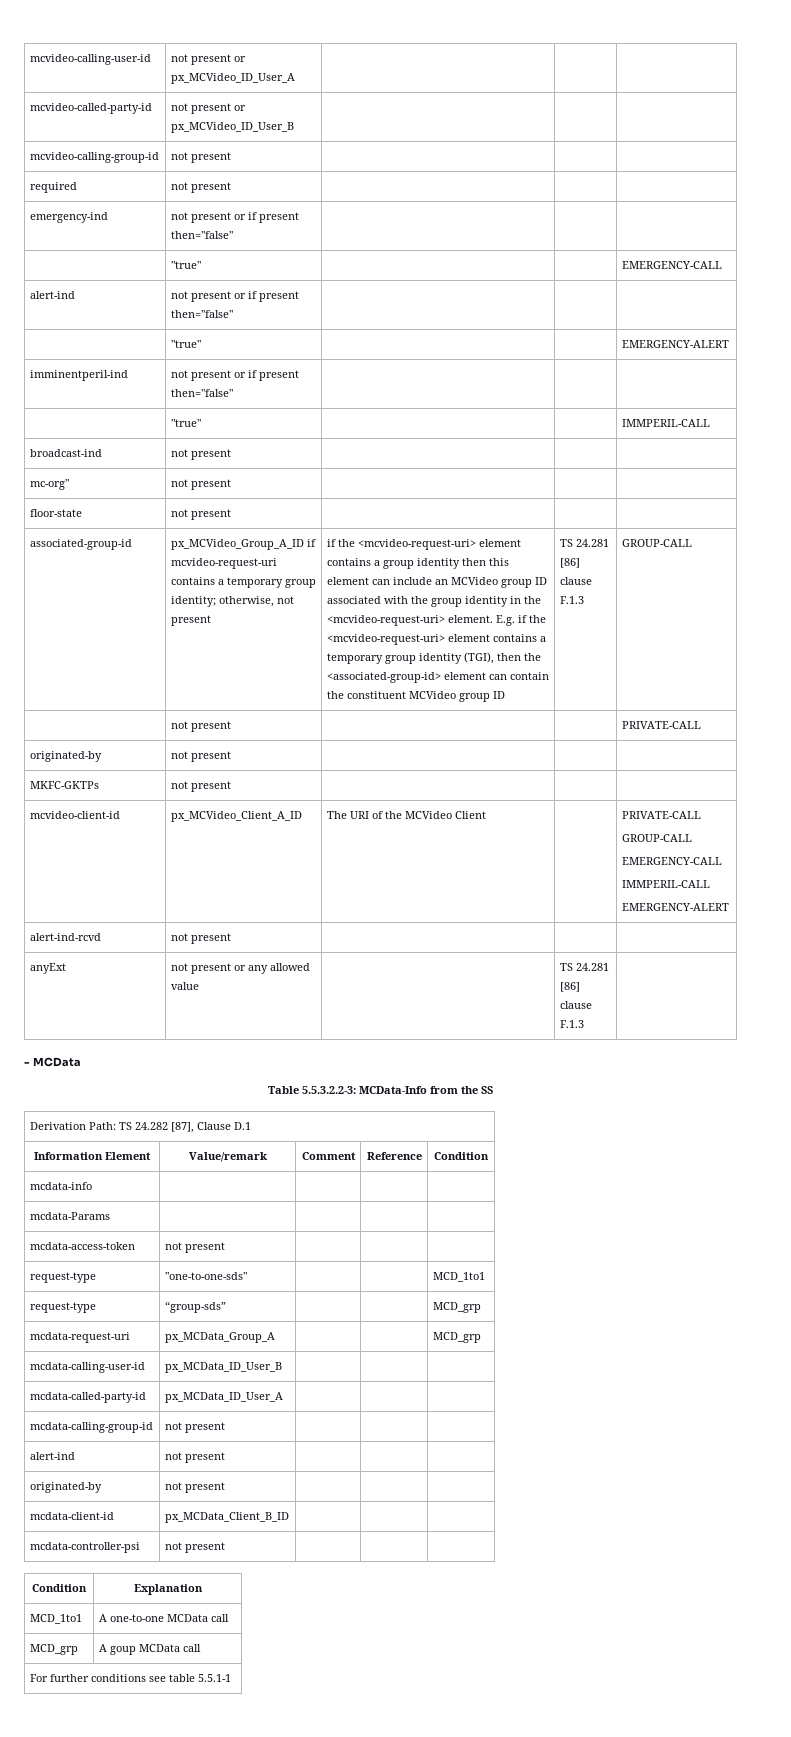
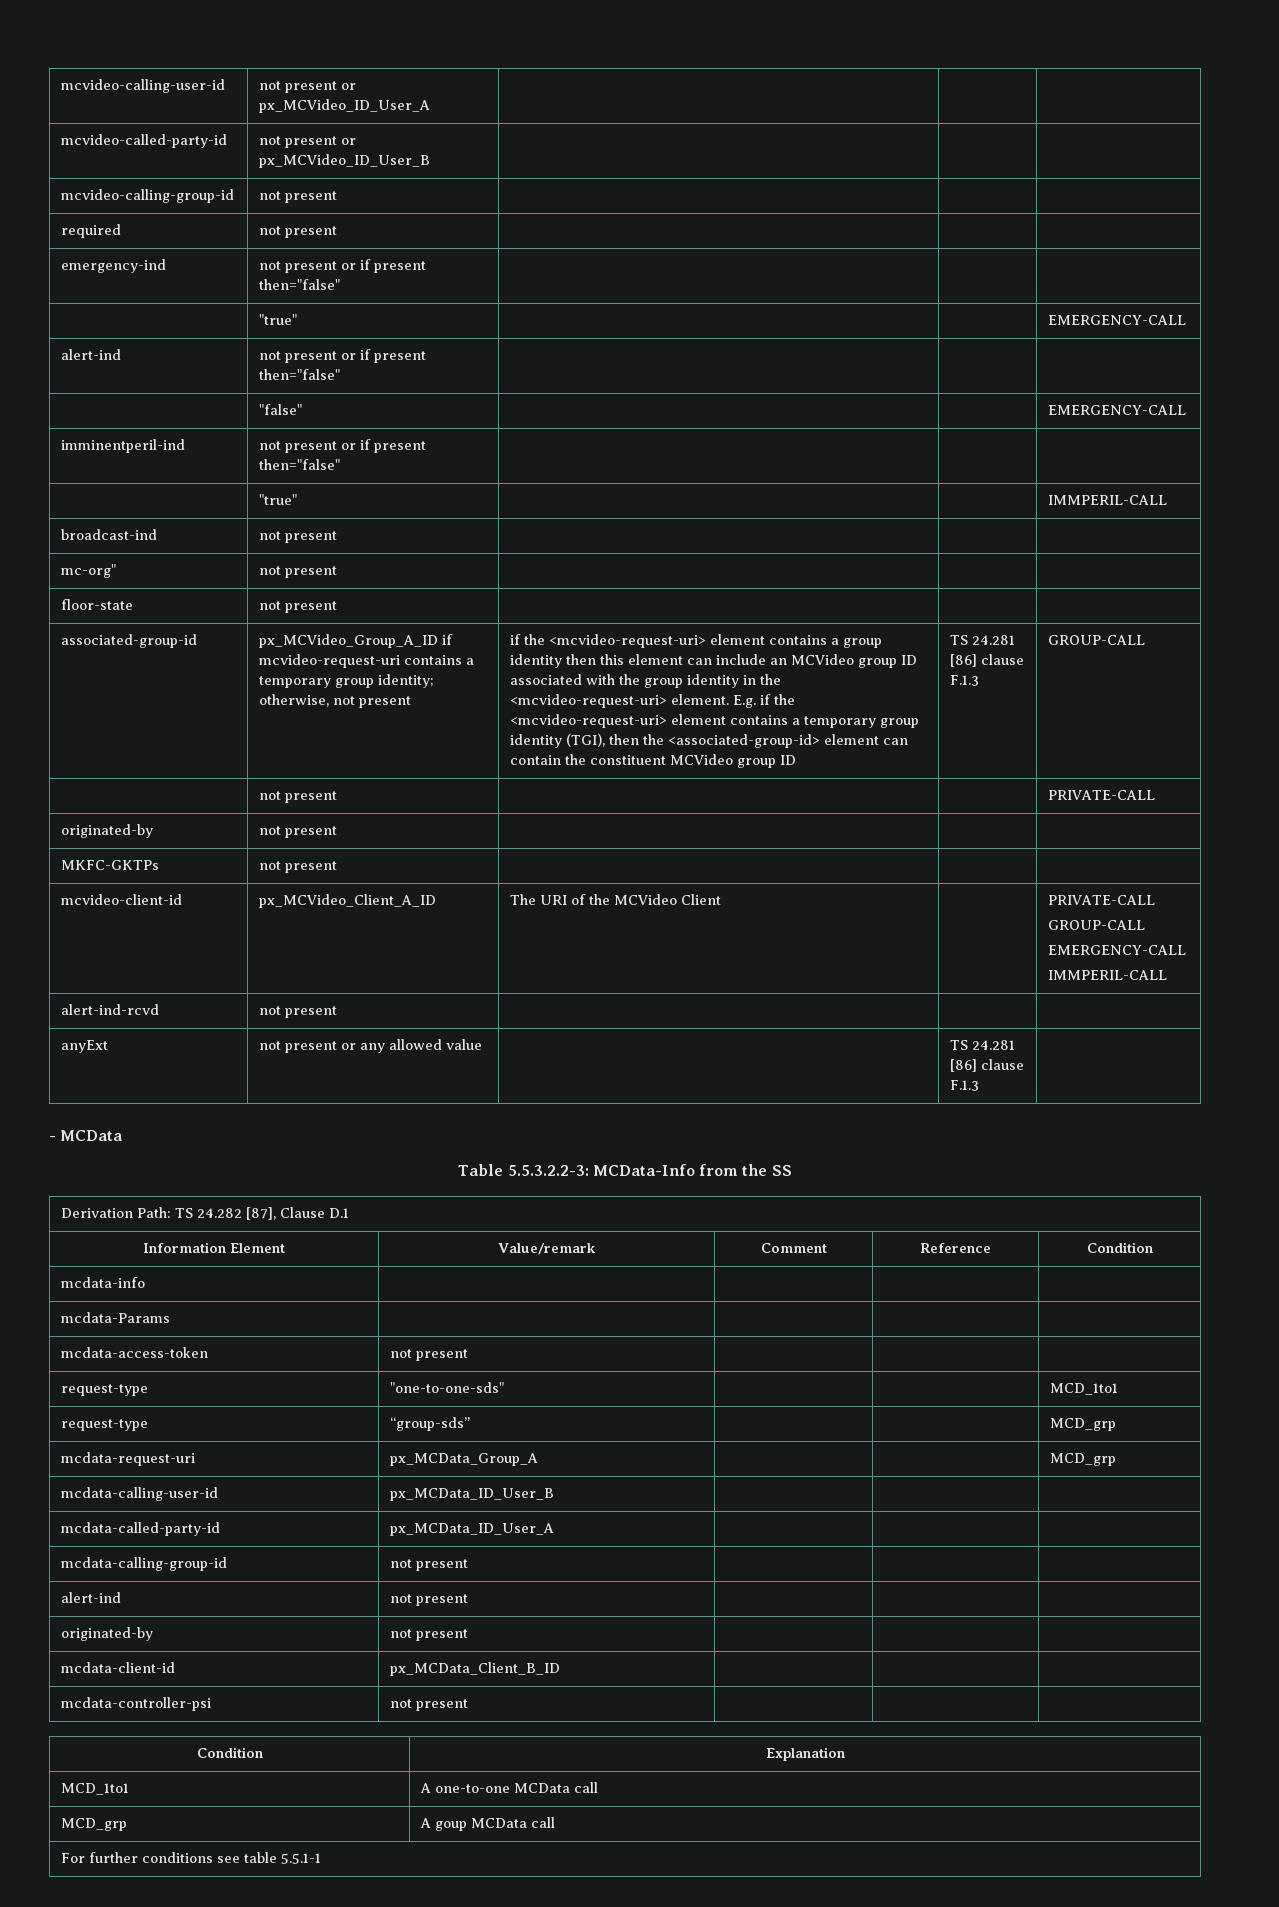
- | "true" | | | EMERGENCY-ALERT
+ | "false" | | | EMERGENCY-CALL
  mcvideo-client-id | px_MCVideo_Client_A_ID | The URI of the MCVideo Client | | PRIVATE-CALL
  GROUP-CALL
  EMERGENCY-CALL
  IMMPERIL-CALL
- EMERGENCY-ALERT

